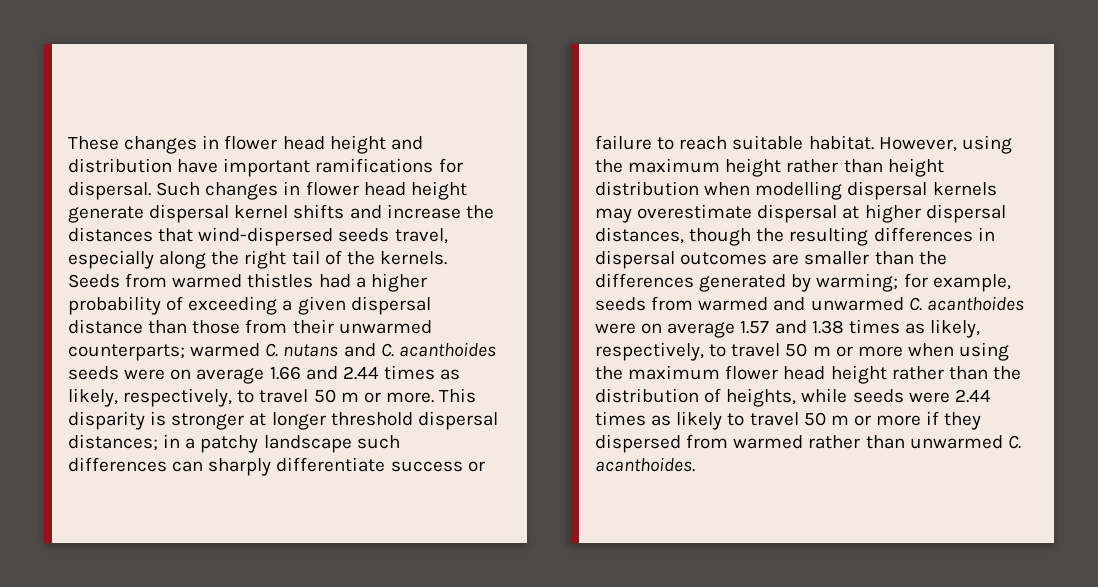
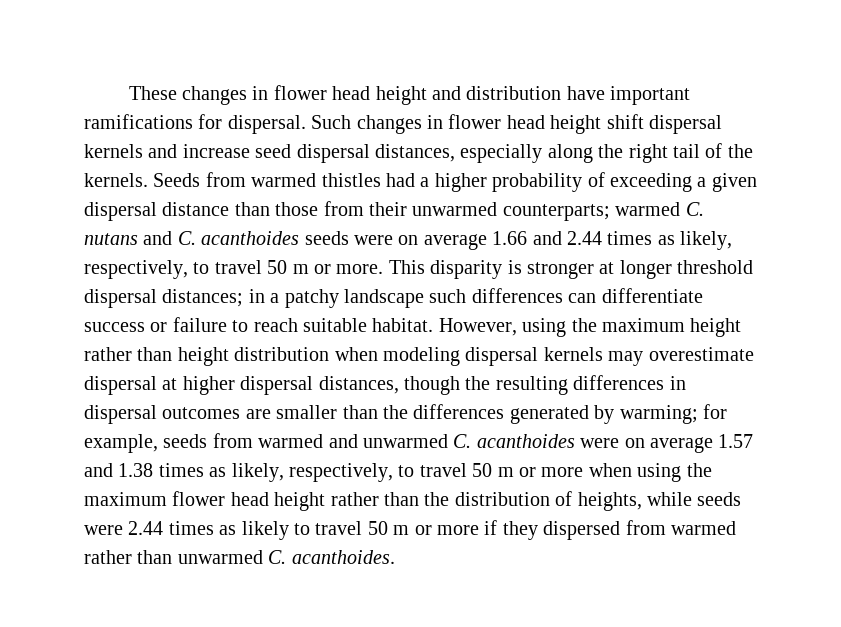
- Such changes in flower head height generate dispersal kernel shifts and increase the distances that wind-dispersed seeds travel, especially along the right tail of the kernels.
+ Such changes in flower head height shift dispersal kernels and increase seed dispersal distances, especially along the right tail of the kernels.
- This disparity is stronger at longer threshold dispersal distances; in a patchy landscape such differences can sharply differentiate success or failure to reach suitable habitat.
+ This disparity is stronger at longer threshold dispersal distances; in a patchy landscape such differences can differentiate success or failure to reach suitable habitat.
- However, using the maximum height rather than height distribution when modelling dispersal kernels may overestimate dispersal at higher dispersal distances, though the resulting differences in dispersal outcomes are smaller than the differences generated by warming;
+ However, using the maximum height rather than height distribution when modeling dispersal kernels may overestimate dispersal at higher dispersal distances, though the resulting differences in dispersal outcomes are smaller than the differences generated by warming;

